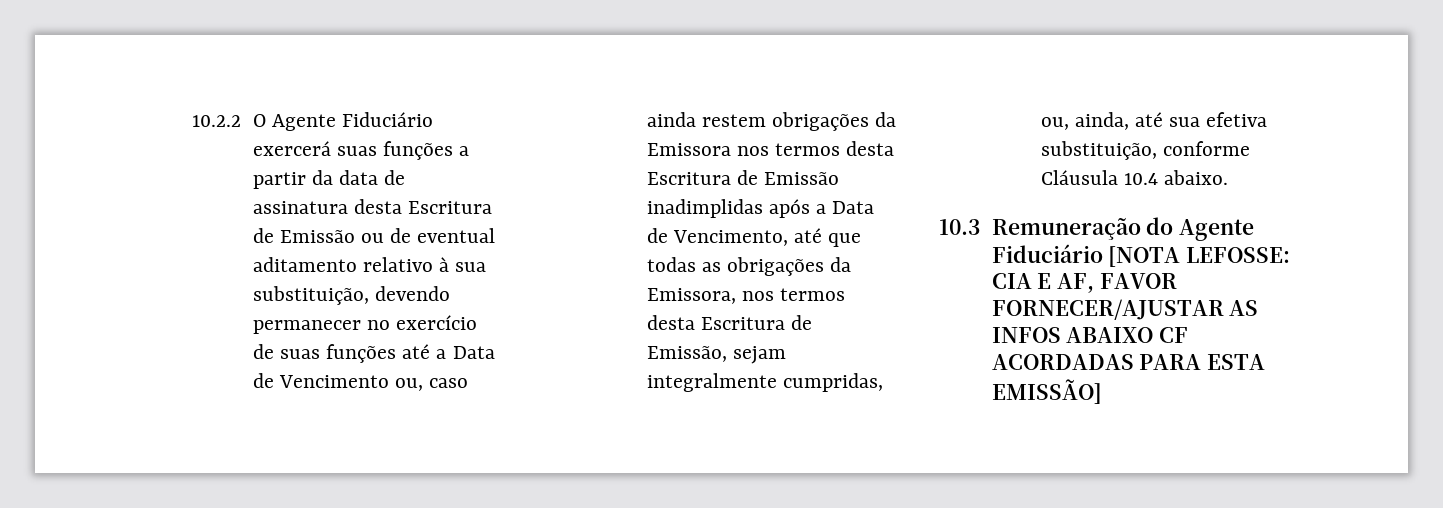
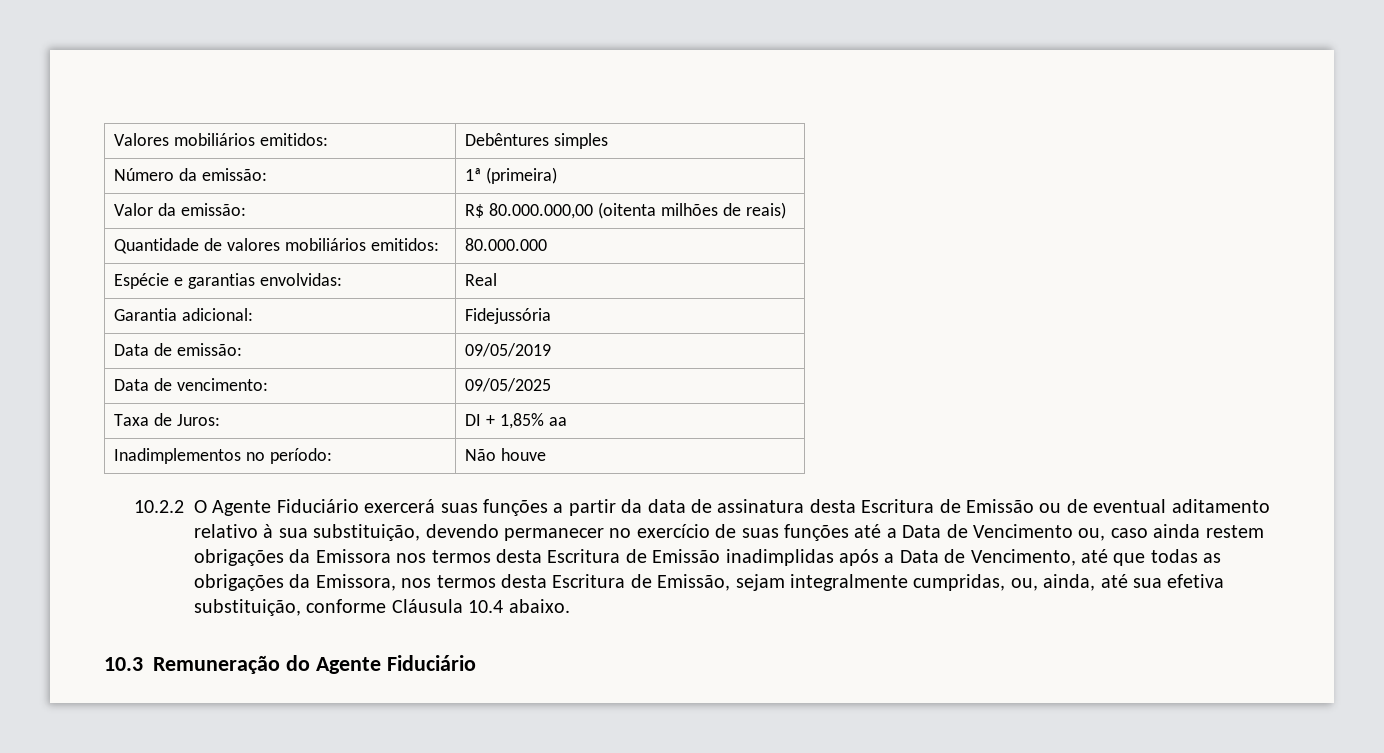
+ Valores mobiliários emitidos: | Debêntures simples
+ Número da emissão: | 1ª (primeira)
+ Valor da emissão: | R$ 80.000.000,00 (oitenta milhões de reais)
+ Quantidade de valores mobiliários emitidos: | 80.000.000
+ Espécie e garantias envolvidas: | Real
+ Garantia adicional: | Fidejussória
+ Data de emissão: | 09/05/2019
+ Data de vencimento: | 09/05/2025
+ Taxa de Juros: | DI + 1,85% aa
+ Inadimplementos no período: | Não houve
- 10.3 Remuneração do Agente Fiduciário [NOTA LEFOSSE: CIA E AF, FAVOR FORNECER/AJUSTAR AS INFOS ABAIXO CF ACORDADAS PARA ESTA EMISSÃO]
+ 10.3 Remuneração do Agente Fiduciário

